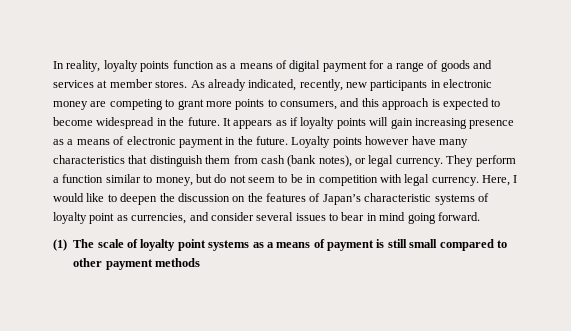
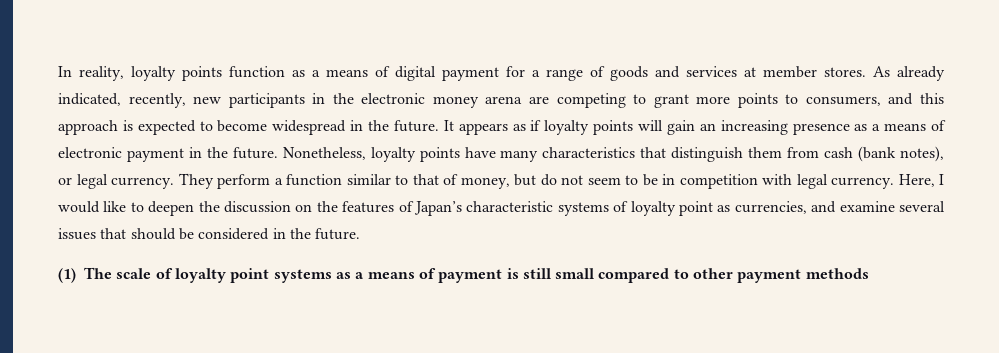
- As already indicated, recently, new participants in electronic money are competing to grant more points to consumers, and this approach is expected to become widespread in the future.
+ As already indicated, recently, new participants in the electronic money arena are competing to grant more points to consumers, and this approach is expected to become widespread in the future.
- It appears as if loyalty points will gain increasing presence as a means of electronic payment in the future.
+ It appears as if loyalty points will gain an increasing presence as a means of electronic payment in the future.
- Loyalty points however have many characteristics that distinguish them from cash (bank notes), or legal currency.
+ Nonetheless, loyalty points have many characteristics that distinguish them from cash (bank notes), or legal currency.
- They perform a function similar to money, but do not seem to be in competition with legal currency.
+ They perform a function similar to that of money, but do not seem to be in competition with legal currency.
- Here, I would like to deepen the discussion on the features of Japan’s characteristic systems of loyalty point as currencies, and consider several issues to bear in mind going forward.
+ Here, I would like to deepen the discussion on the features of Japan’s characteristic systems of loyalty point as currencies, and examine several issues that should be considered in the future.

